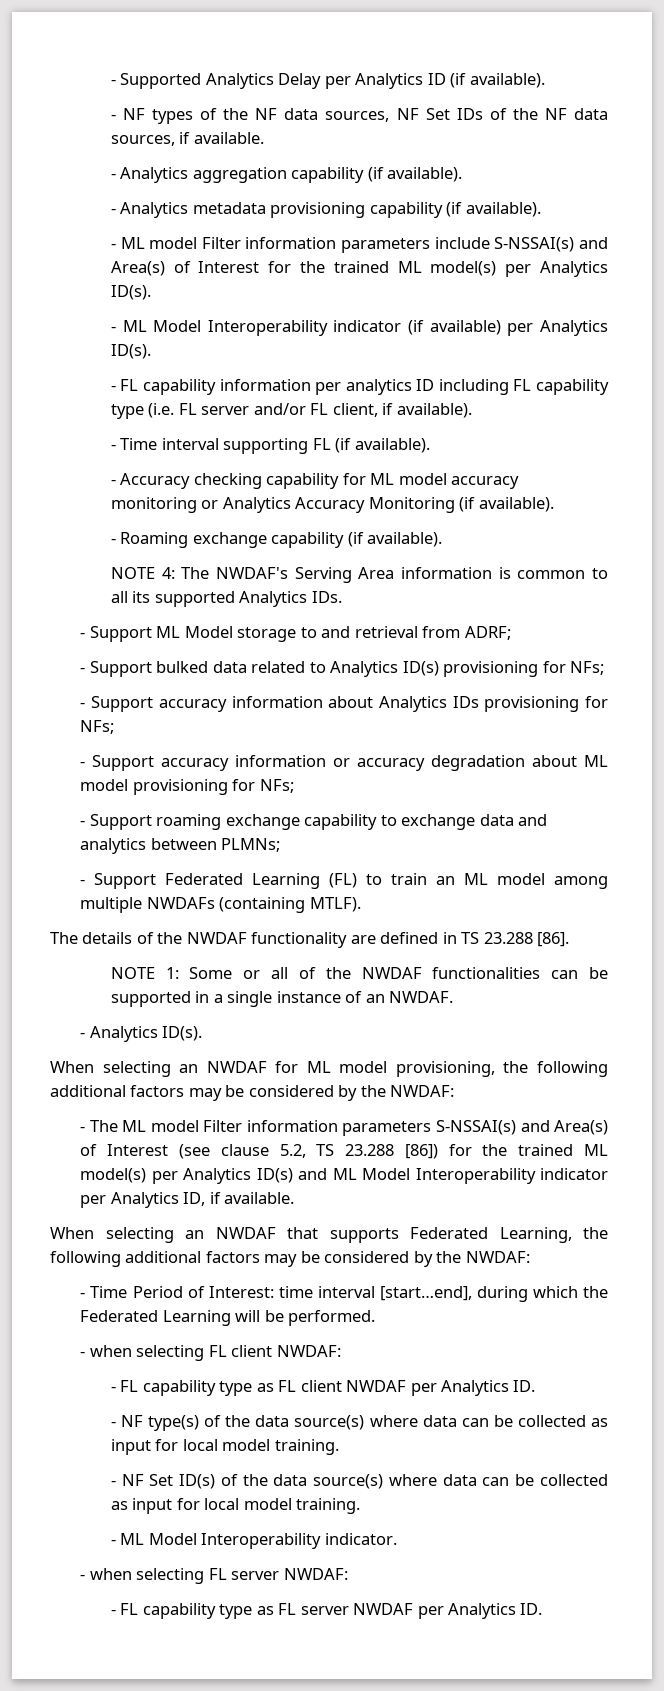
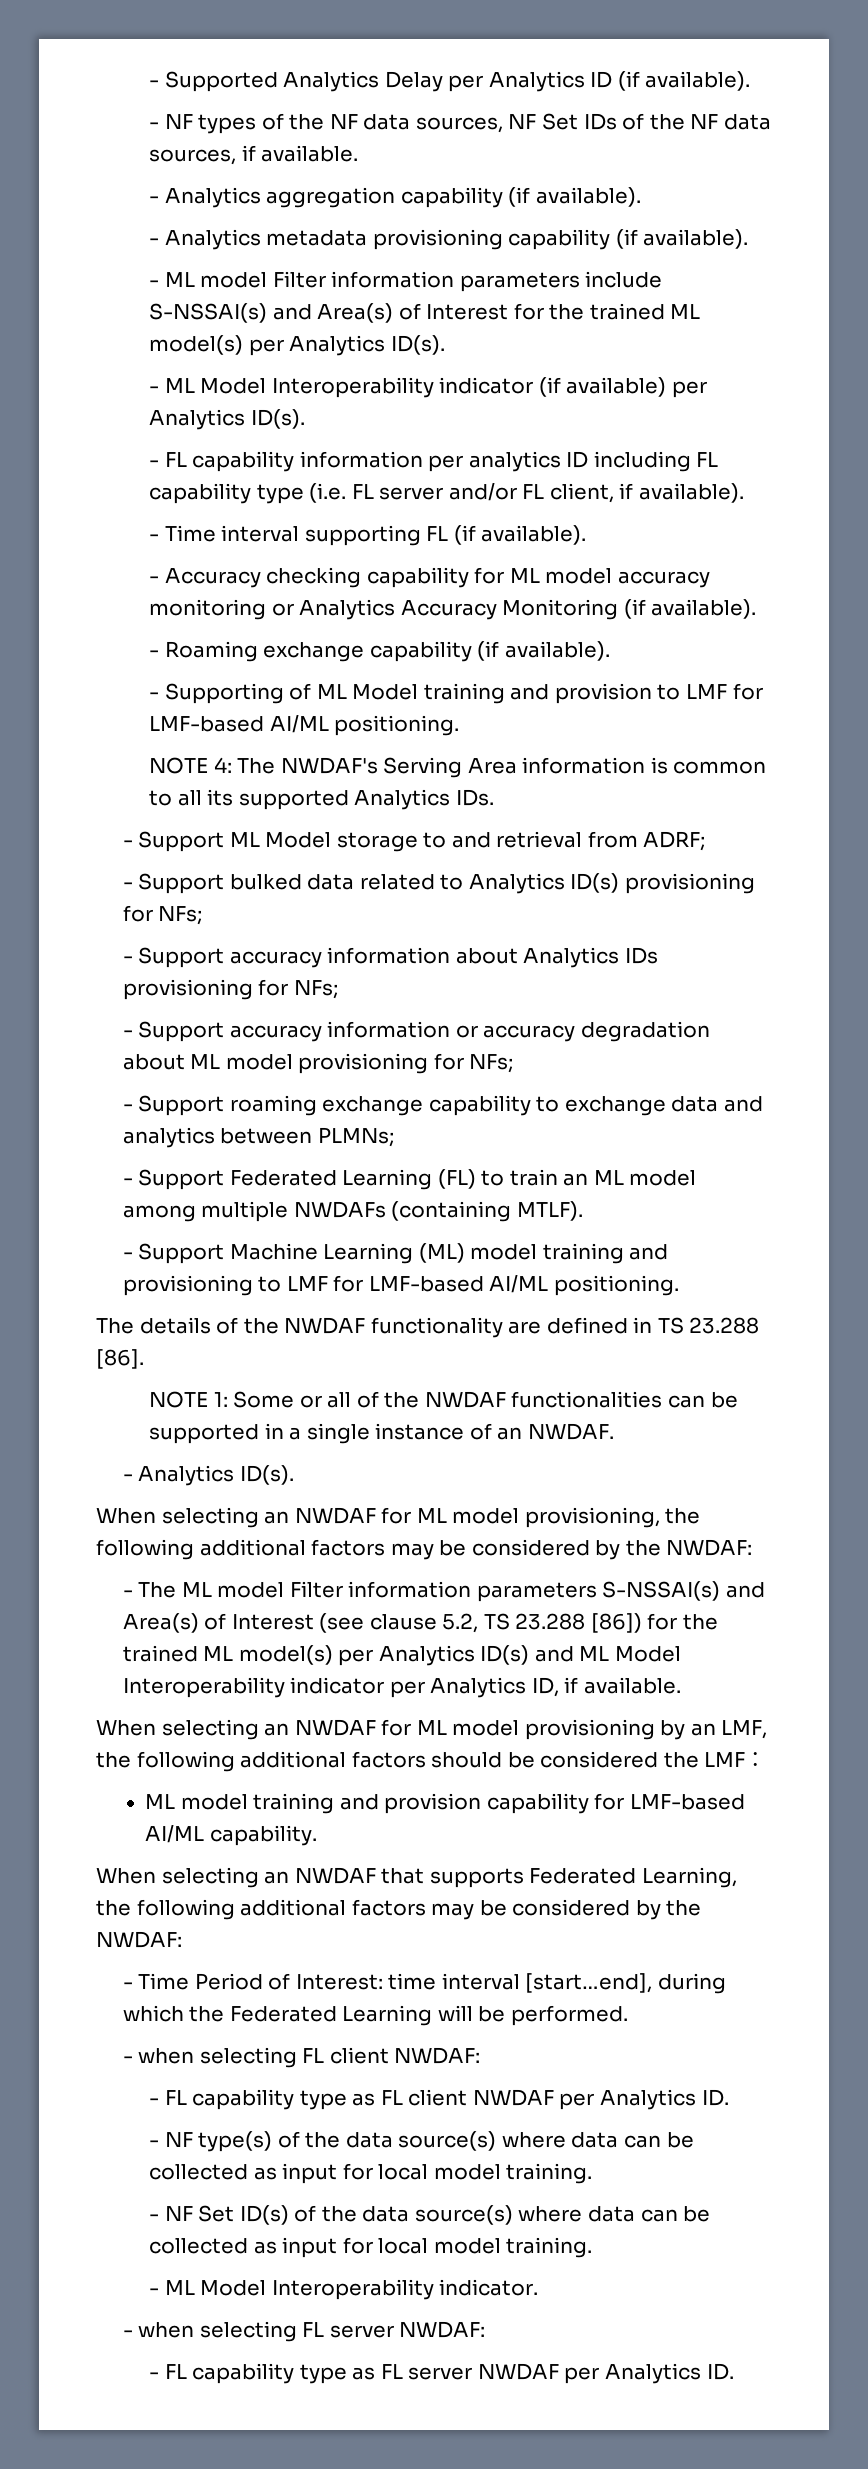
+ - Supporting of ML Model training and provision to LMF for LMF-based AI/ML positioning.
+ - Support Machine Learning (ML) model training and provisioning to LMF for LMF-based AI/ML positioning.
+ When selecting an NWDAF for ML model provisioning by an LMF, the following additional factors should be considered the LMF：
+ ML model training and provision capability for LMF-based AI/ML capability.

